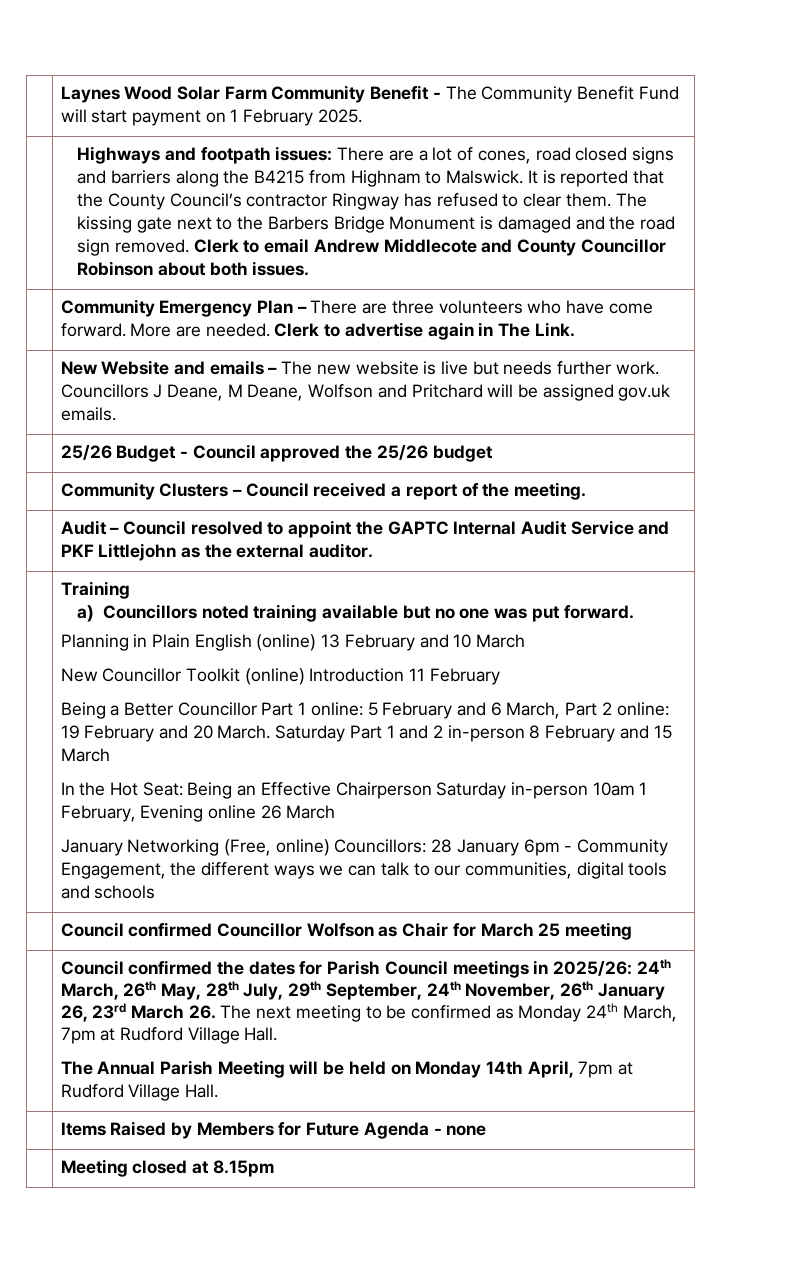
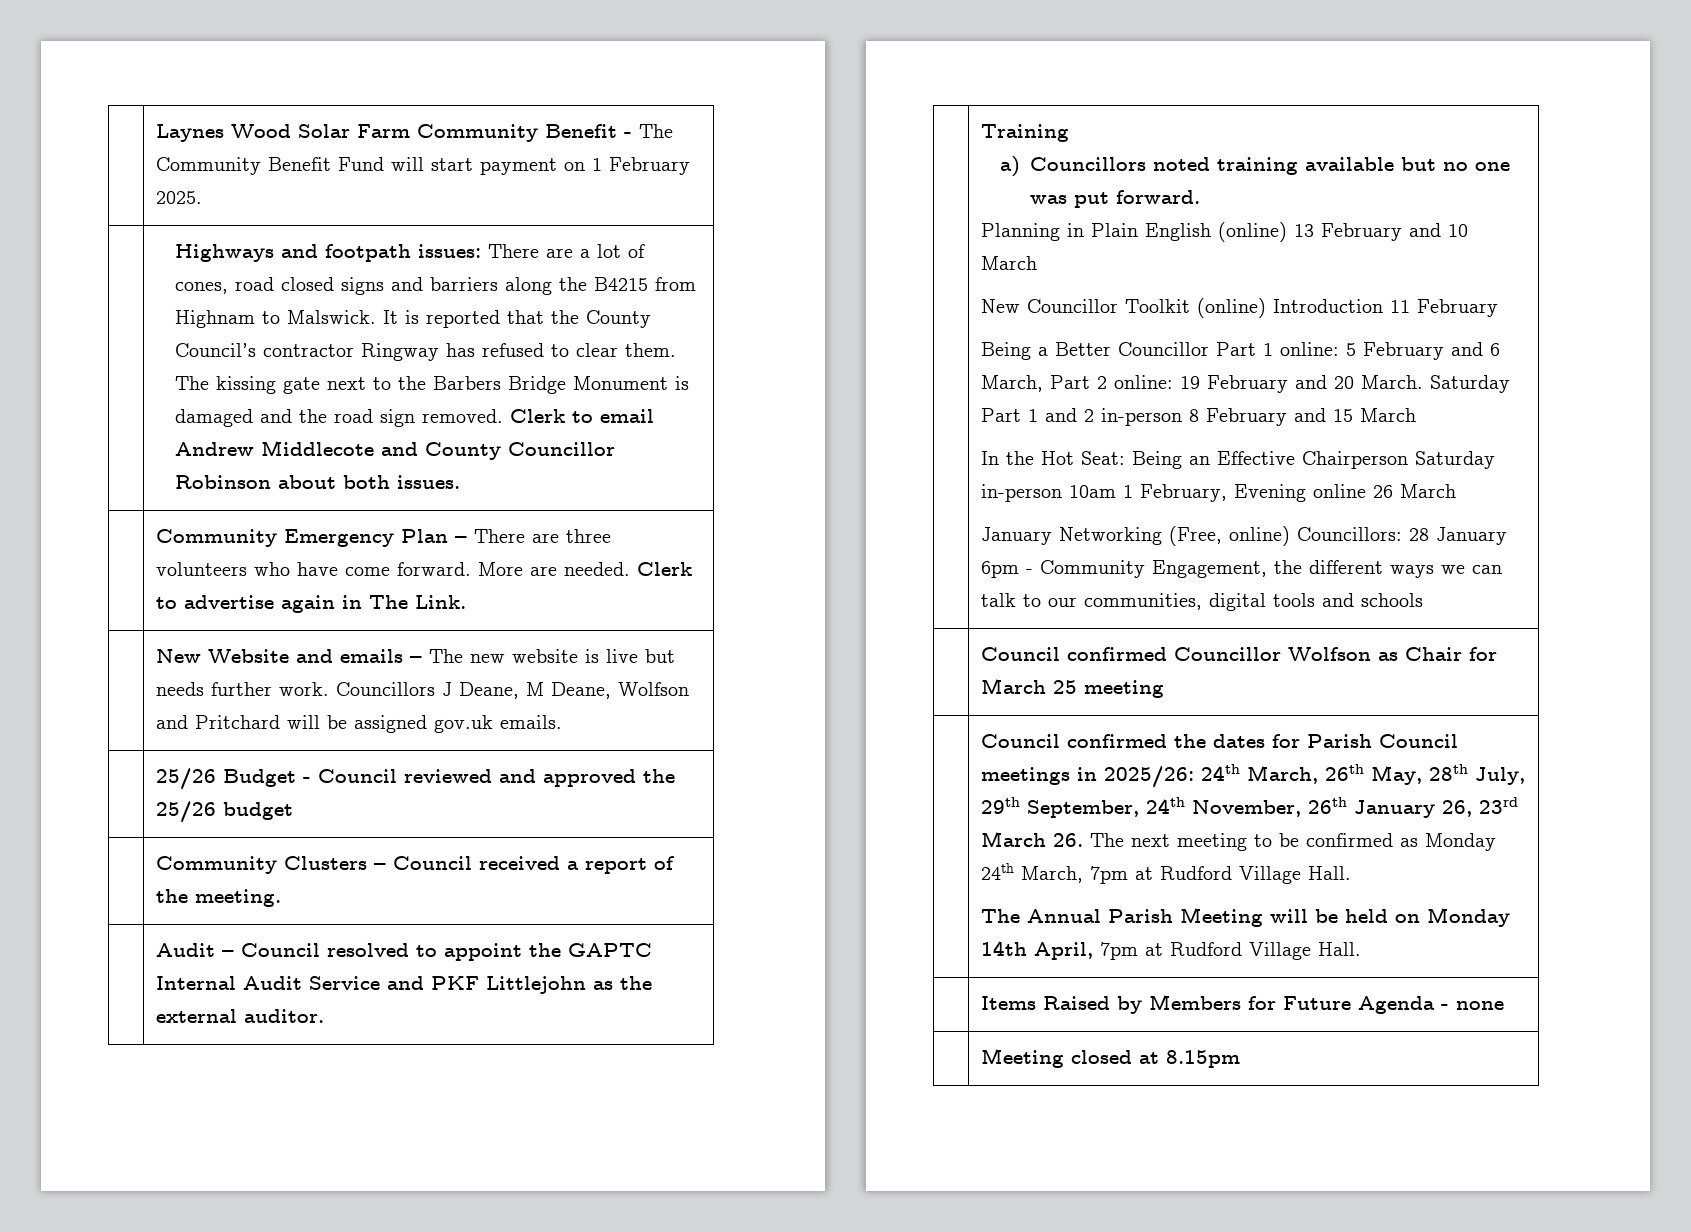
- | 25/26 Budget - Council approved the 25/26 budget
+ | 25/26 Budget - Council reviewed and approved the 25/26 budget

